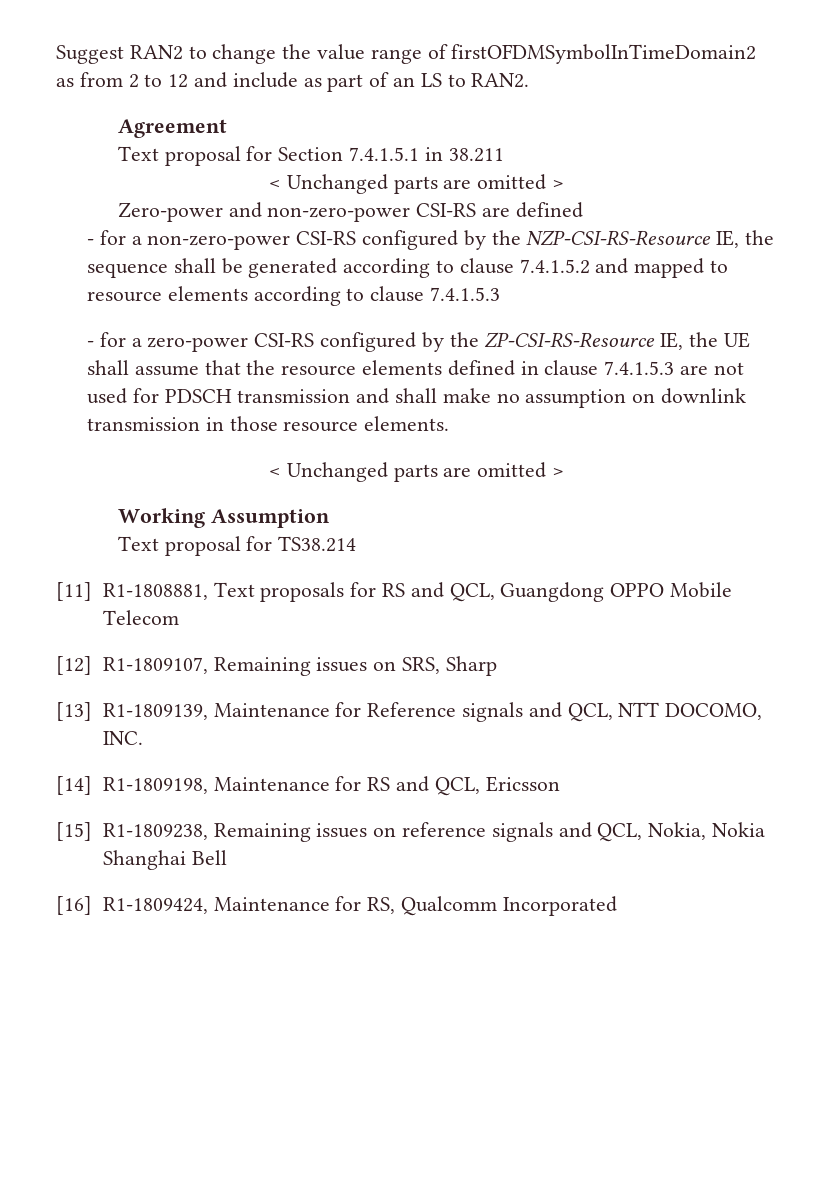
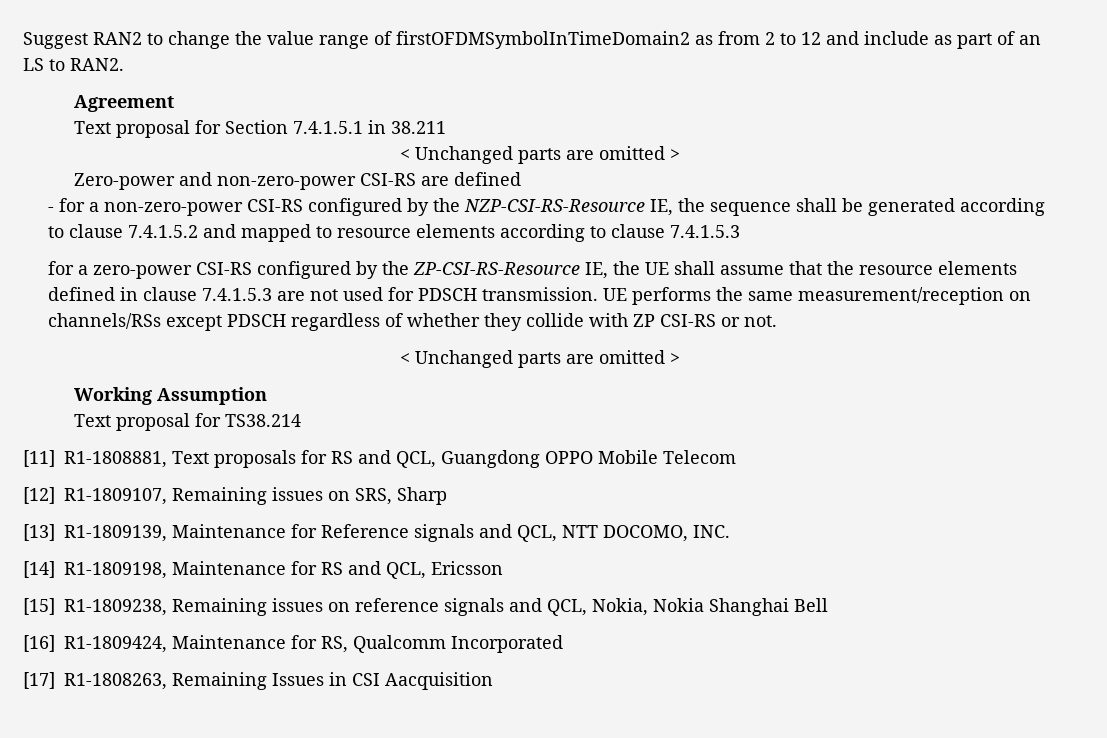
- - for a zero-power CSI-RS configured by the ZP-CSI-RS-Resource IE, the UE shall assume that the resource elements defined in clause 7.4.1.5.3 are not used for PDSCH transmission and shall make no assumption on downlink transmission in those resource elements.
+ for a zero-power CSI-RS configured by the ZP-CSI-RS-Resource IE, the UE shall assume that the resource elements defined in clause 7.4.1.5.3 are not used for PDSCH transmission. UE performs the same measurement/reception on channels/RSs except PDSCH regardless of whether they collide with ZP CSI-RS or not.
+ [17] R1-1808263, Remaining Issues in CSI Aacquisition

